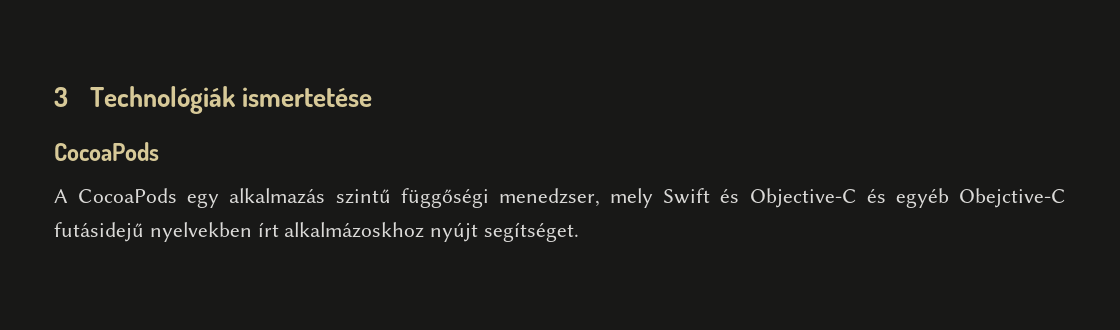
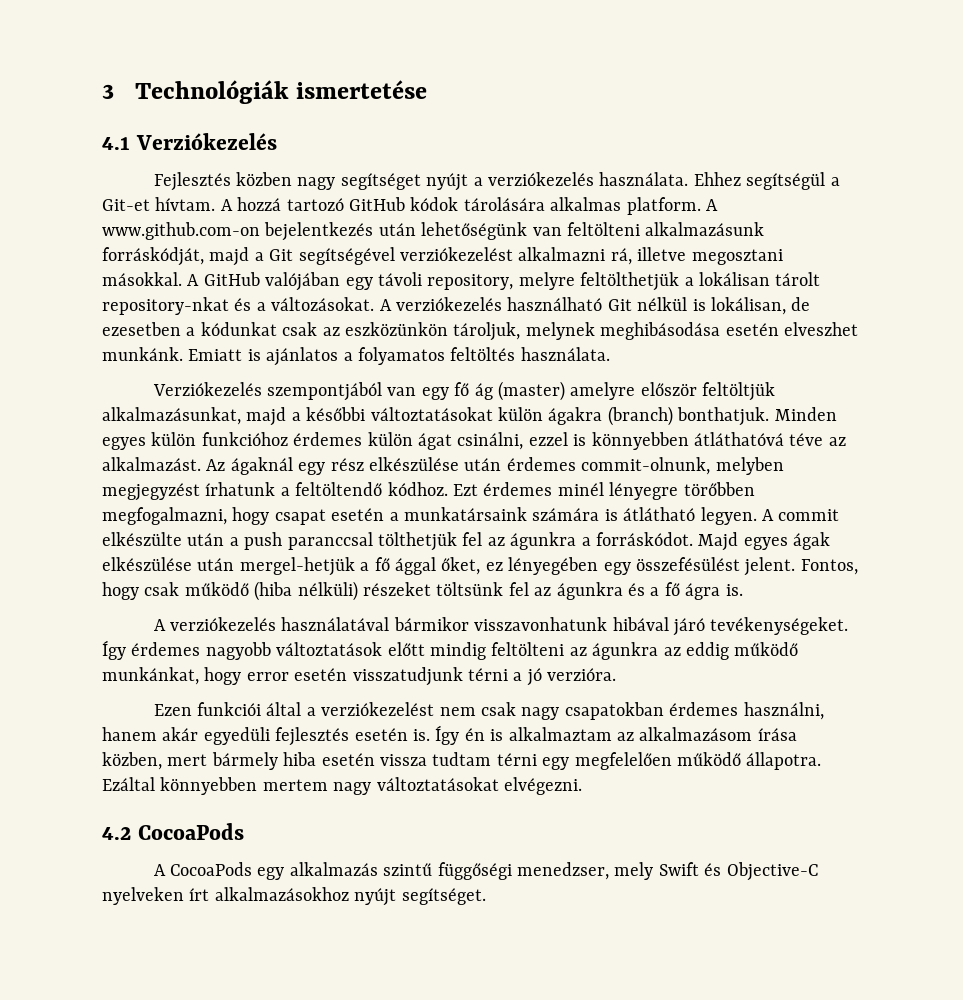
  3 Technológiák ismertetése
- CocoaPods
+ 4.1 Verziókezelés
+ Fejlesztés közben nagy segítséget nyújt a verziókezelés használata. Ehhez segítségül a Git-et hívtam. A hozzá tartozó GitHub kódok tárolására alkalmas platform. A www.github.com-on bejelentkezés után lehetőségünk van feltölteni alkalmazásunk forráskódját, majd a Git segítségével verziókezelést alkalmazni rá, illetve megosztani másokkal. A GitHub valójában egy távoli repository, melyre feltölthetjük a lokálisan tárolt repository-nkat és a változásokat. A verziókezelés használható Git nélkül is lokálisan, de ezesetben a kódunkat csak az eszközünkön tároljuk, melynek meghibásodása esetén elveszhet munkánk. Emiatt is ajánlatos a folyamatos feltöltés használata.
+ Verziókezelés szempontjából van egy fő ág (master) amelyre először feltöltjük alkalmazásunkat, majd a későbbi változtatásokat külön ágakra (branch) bonthatjuk. Minden egyes külön funkcióhoz érdemes külön ágat csinálni, ezzel is könnyebben átláthatóvá téve az alkalmazást. Az ágaknál egy rész elkészülése után érdemes commit-olnunk, melyben megjegyzést írhatunk a feltöltendő kódhoz. Ezt érdemes minél lényegre törőbben megfogalmazni, hogy csapat esetén a munkatársaink számára is átlátható legyen. A commit elkészülte után a push paranccsal tölthetjük fel az águnkra a forráskódot. Majd egyes ágak elkészülése után mergel-hetjük a fő ággal őket, ez lényegében egy összefésülést jelent. Fontos, hogy csak működő (hiba nélküli) részeket töltsünk fel az águnkra és a fő ágra is.
+ A verziókezelés használatával bármikor visszavonhatunk hibával járó tevékenységeket. Így érdemes nagyobb változtatások előtt mindig feltölteni az águnkra az eddig működő munkánkat, hogy error esetén visszatudjunk térni a jó verzióra.
+ Ezen funkciói által a verziókezelést nem csak nagy csapatokban érdemes használni, hanem akár egyedüli fejlesztés esetén is. Így én is alkalmaztam az alkalmazásom írása közben, mert bármely hiba esetén vissza tudtam térni egy megfelelően működő állapotra. Ezáltal könnyebben mertem nagy változtatásokat elvégezni.
+ 4.2 CocoaPods
- A CocoaPods egy alkalmazás szintű függőségi menedzser, mely Swift és Objective-C és egyéb Obejctive-C futásidejű nyelvekben írt alkalmázoskhoz nyújt segítséget.
+ A CocoaPods egy alkalmazás szintű függőségi menedzser, mely Swift és Objective-C nyelveken írt alkalmazásokhoz nyújt segítséget.

